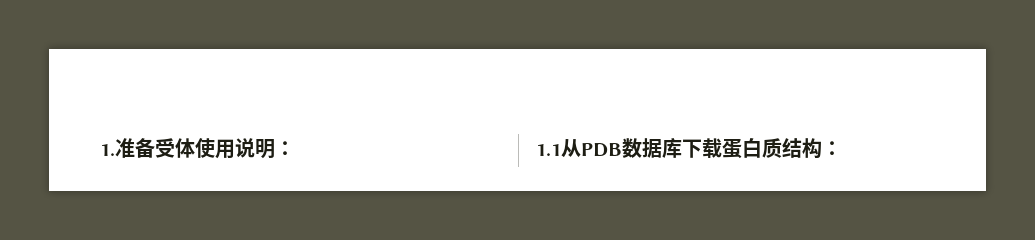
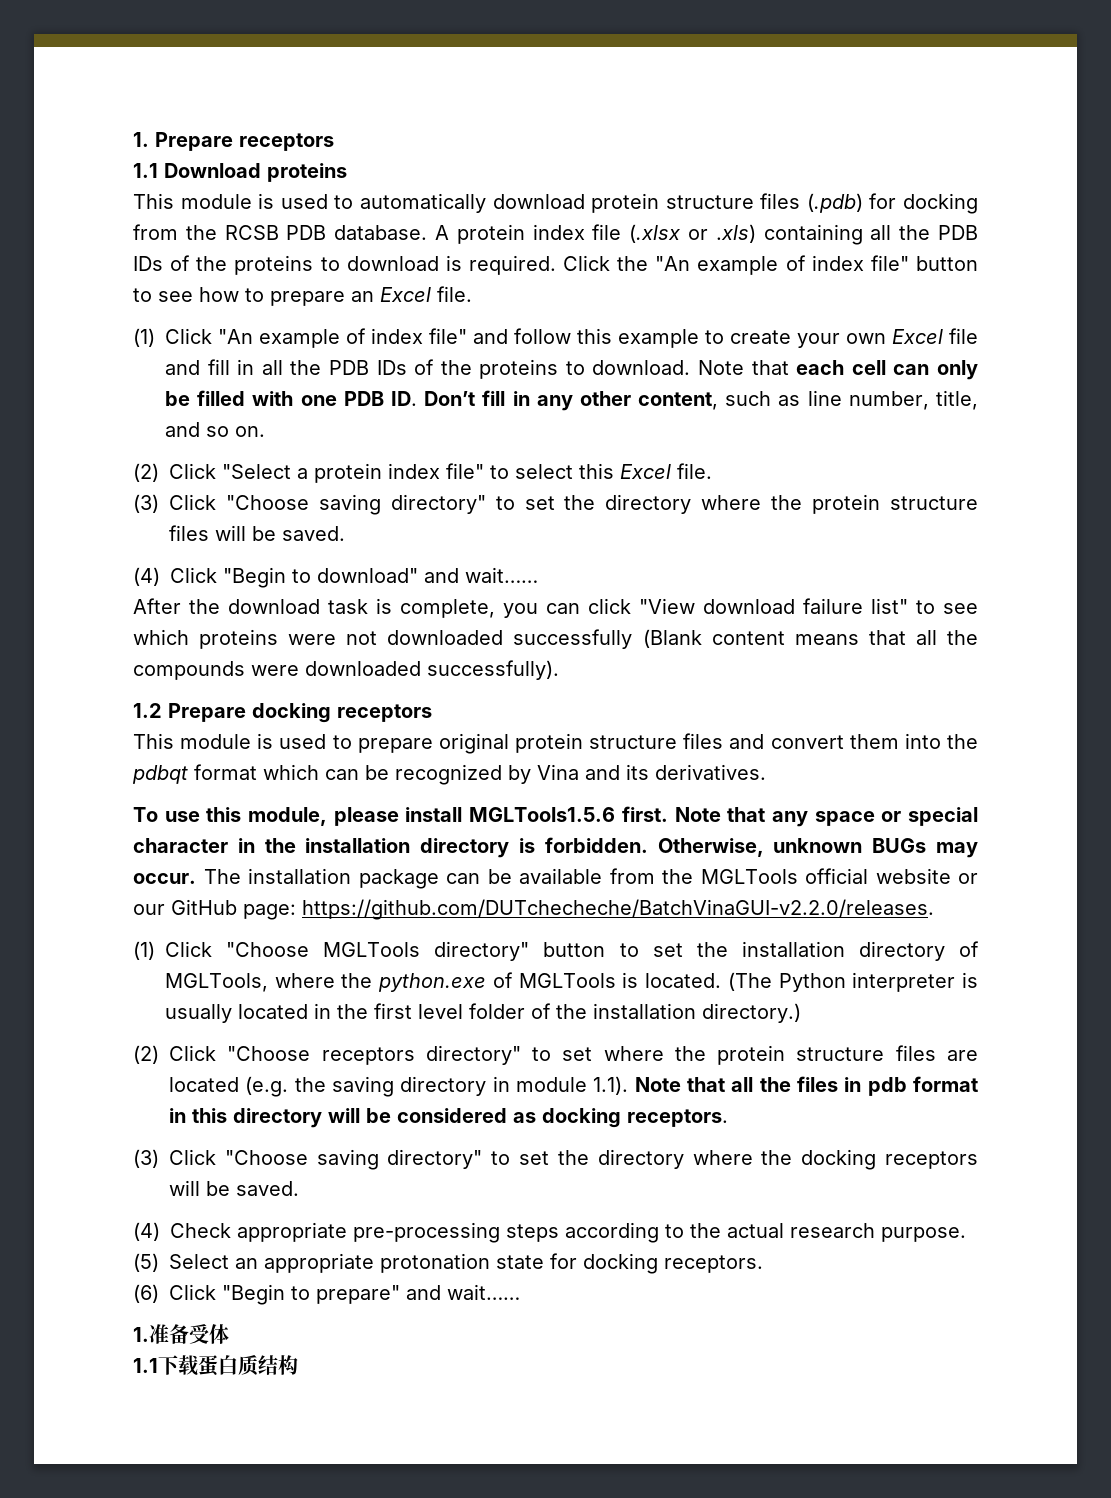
- 1.准备受体使用说明：
- 1.1从PDB数据库下载蛋白质结构：
+ 1. Prepare receptors
+ 1.1 Download proteins
+ This module is used to automatically download protein structure files (.pdb) for docking from the RCSB PDB database. A protein index file (.xlsx or .xls) containing all the PDB IDs of the proteins to download is required. Click the "An example of index file" button to see how to prepare an Excel file.
+ (1) Click "An example of index file" and follow this example to create your own Excel file and fill in all the PDB IDs of the proteins to download. Note that each cell can only be filled with one PDB ID. Don’t fill in any other content, such as line number, title, and so on.
+ (2) Click "Select a protein index file" to select this Excel file.
+ (3) Click "Choose saving directory" to set the directory where the protein structure files will be saved.
+ (4) Click "Begin to download" and wait……
+ After the download task is complete, you can click "View download failure list" to see which proteins were not downloaded successfully (Blank content means that all the compounds were downloaded successfully).
+ 1.2 Prepare docking receptors
+ This module is used to prepare original protein structure files and convert them into the pdbqt format which can be recognized by Vina and its derivatives.
+ To use this module, please install MGLTools1.5.6 first. Note that any space or special character in the installation directory is forbidden. Otherwise, unknown BUGs may occur. The installation package can be available from the MGLTools official website or our GitHub page: https://github.com/DUTchecheche/BatchVinaGUI-v2.2.0/releases.
+ (1) Click "Choose MGLTools directory" button to set the installation directory of MGLTools, where the python.exe of MGLTools is located. (The Python interpreter is usually located in the first level folder of the installation directory.)
+ (2) Click "Choose receptors directory" to set where the protein structure files are located (e.g. the saving directory in module 1.1). Note that all the files in pdb format in this directory will be considered as docking receptors.
+ (3) Click "Choose saving directory" to set the directory where the docking receptors will be saved.
+ (4) Check appropriate pre-processing steps according to the actual research purpose.
+ (5) Select an appropriate protonation state for docking receptors.
+ (6) Click "Begin to prepare" and wait……
+ 1.准备受体
+ 1.1下载蛋白质结构

